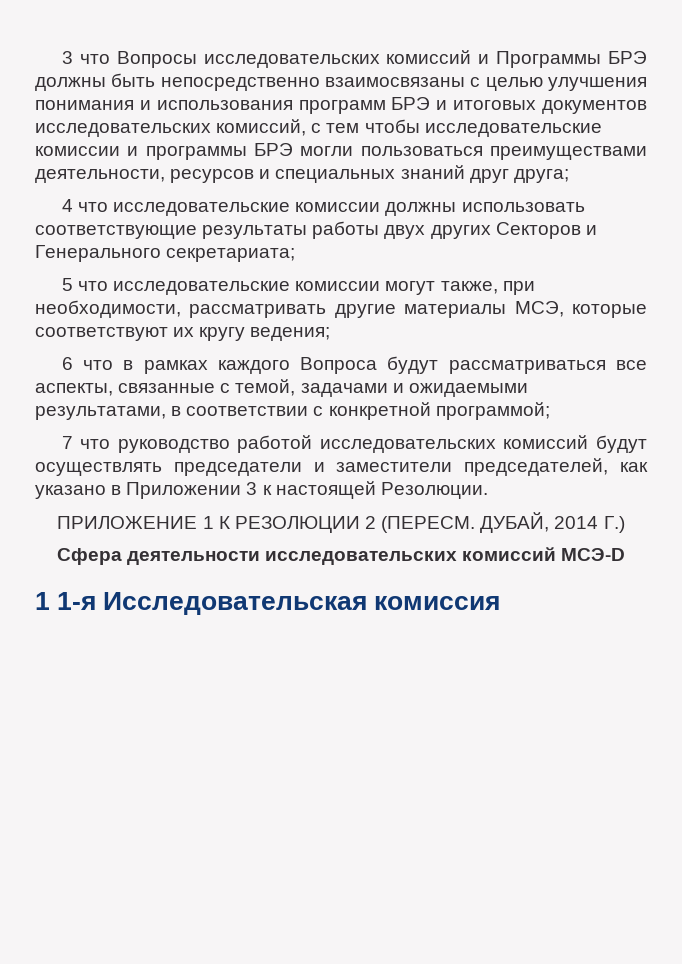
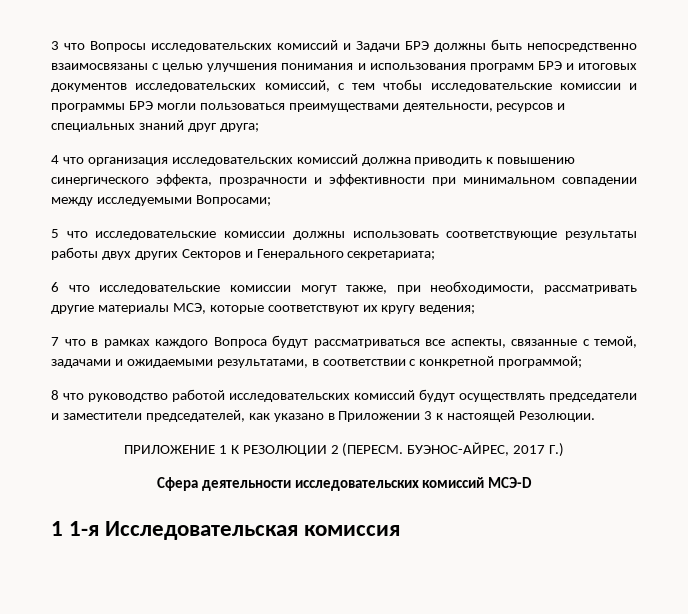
- 3 что Вопросы исследовательских комиссий и Программы БРЭ должны быть непосредственно взаимосвязаны с целью улучшения понимания и использования программ БРЭ и итоговых документов исследовательских комиссий, с тем чтобы исследовательские комиссии и программы БРЭ могли пользоваться преимуществами деятельности, ресурсов и специальных знаний друг друга;
+ 3 что Вопросы исследовательских комиссий и Задачи БРЭ должны быть непосредственно взаимосвязаны с целью улучшения понимания и использования программ БРЭ и итоговых документов исследовательских комиссий, с тем чтобы исследовательские комиссии и программы БРЭ могли пользоваться преимуществами деятельности, ресурсов и специальных знаний друг друга;
- 4 что исследовательские комиссии должны использовать соответствующие результаты работы двух других Секторов и Генерального секретариата;
+ 4 что организация исследовательских комиссий должна приводить к повышению синергического эффекта, прозрачности и эффективности при минимальном совпадении между исследуемыми Вопросами;
+ 5 что исследовательские комиссии должны использовать соответствующие результаты работы двух других Секторов и Генерального секретариата;
- 5 что исследовательские комиссии могут также, при необходимости, рассматривать другие материалы МСЭ, которые соответствуют их кругу ведения;
+ 6 что исследовательские комиссии могут также, при необходимости, рассматривать другие материалы МСЭ, которые соответствуют их кругу ведения;
- 6 что в рамках каждого Вопроса будут рассматриваться все аспекты, связанные с темой, задачами и ожидаемыми результатами, в соответствии с конкретной программой;
+ 7 что в рамках каждого Вопроса будут рассматриваться все аспекты, связанные с темой, задачами и ожидаемыми результатами, в соответствии с конкретной программой;
- 7 что руководство работой исследовательских комиссий будут осуществлять председатели и заместители председателей, как указано в Приложении 3 к настоящей Резолюции.
+ 8 что руководство работой исследовательских комиссий будут осуществлять председатели и заместители председателей, как указано в Приложении 3 к настоящей Резолюции.
- ДУБАЙ, 2014 Г.)
+ БУЭНОС-АЙРЕС, 2017 Г.)

